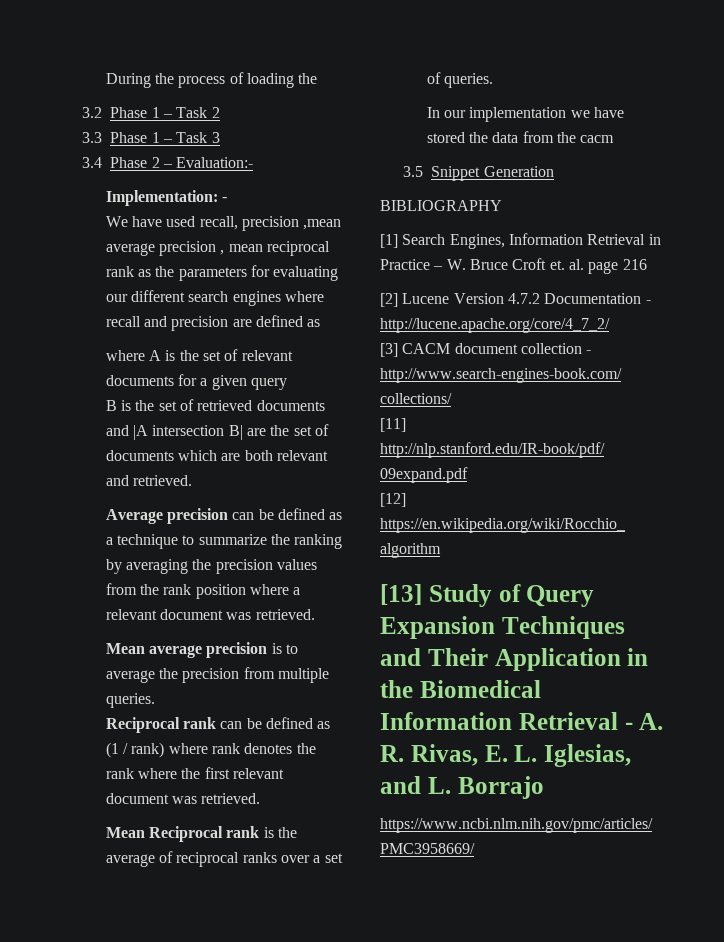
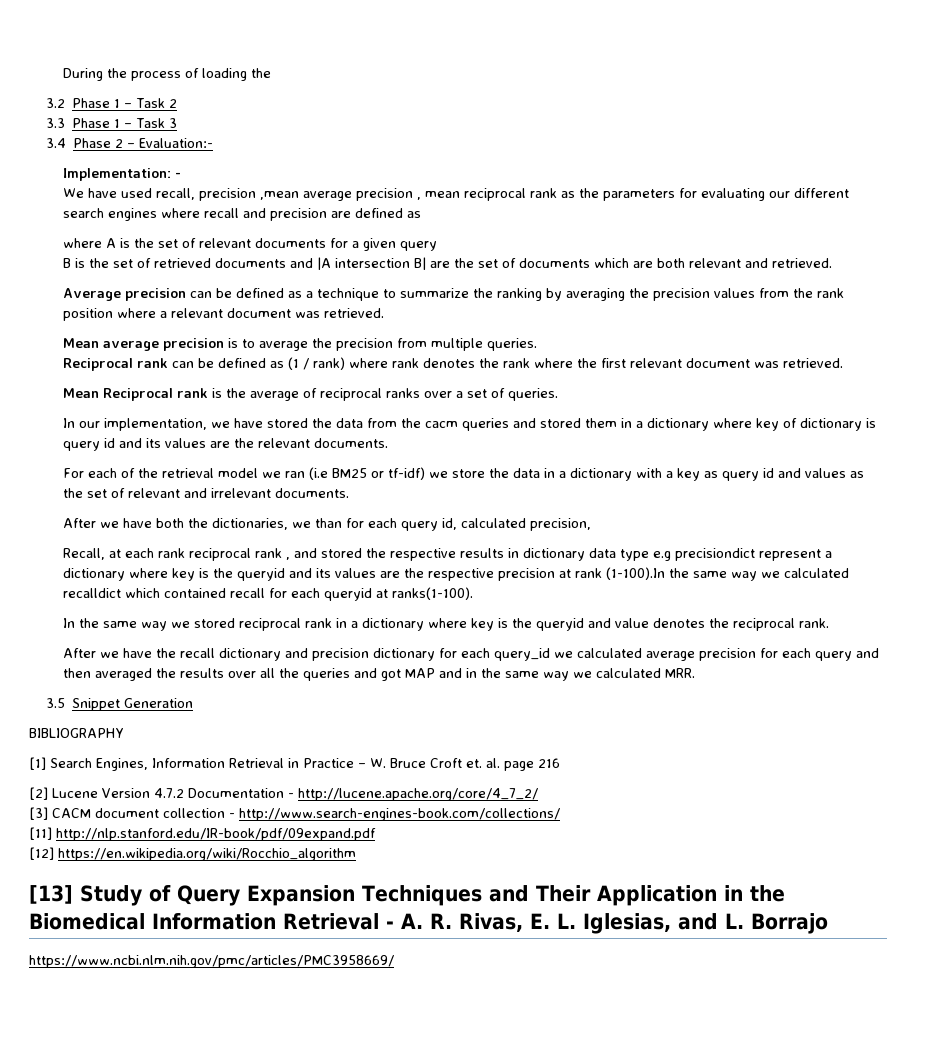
- In our implementation we have stored the data from the cacm
+ In our implementation, we have stored the data from the cacm queries and stored them in a dictionary where key of dictionary is query id and its values are the relevant documents.
+ For each of the retrieval model we ran (i.e BM25 or tf-idf) we store the data in a dictionary with a key as query id and values as the set of relevant and irrelevant documents.
+ After we have both the dictionaries, we than for each query id, calculated precision,
+ Recall, at each rank reciprocal rank , and stored the respective results in dictionary data type e.g precisiondict represent a dictionary where key is the queryid and its values are the respective precision at rank (1-100).In the same way we calculated recalldict which contained recall for each queryid at ranks(1-100).
+ In the same way we stored reciprocal rank in a dictionary where key is the queryid and value denotes the reciprocal rank.
+ After we have the recall dictionary and precision dictionary for each query_id we calculated average precision for each query and then averaged the results over all the queries and got MAP and in the same way we calculated MRR.

